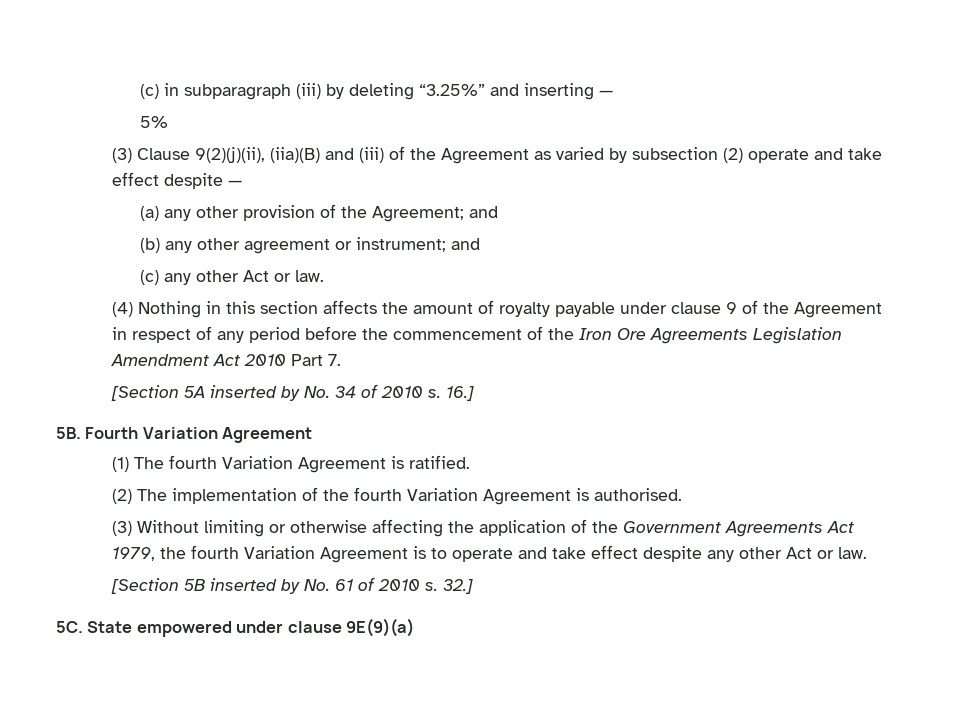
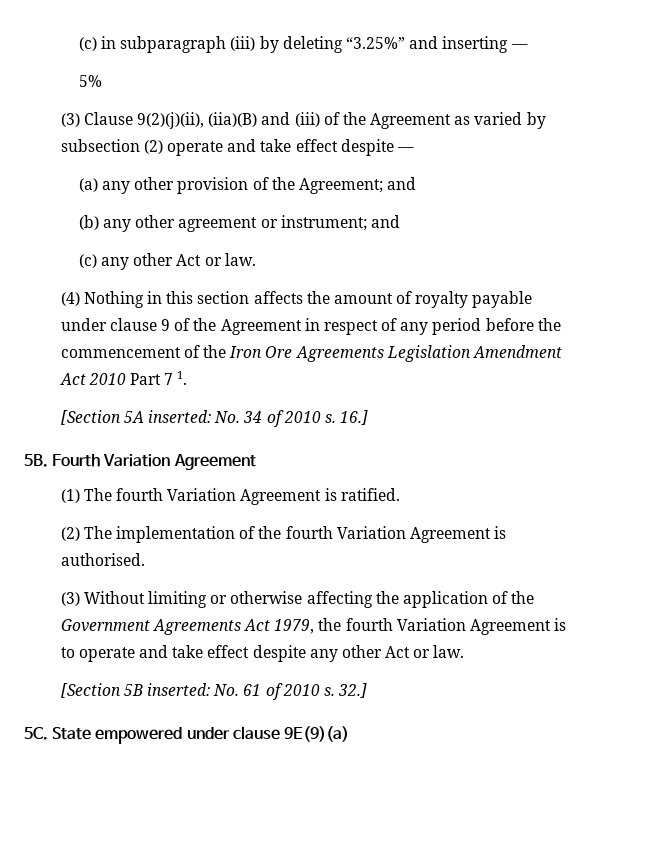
- (4) Nothing in this section affects the amount of royalty payable under clause 9 of the Agreement in respect of any period before the commencement of the Iron Ore Agreements Legislation Amendment Act 2010 Part 7.
+ (4) Nothing in this section affects the amount of royalty payable under clause 9 of the Agreement in respect of any period before the commencement of the Iron Ore Agreements Legislation Amendment Act 2010 Part 7 1.
- [Section 5A inserted by No. 34 of 2010 s.
+ [Section 5A inserted: No. 34 of 2010 s.
- [Section 5B inserted by No. 61 of 2010 s.
+ [Section 5B inserted: No. 61 of 2010 s.

